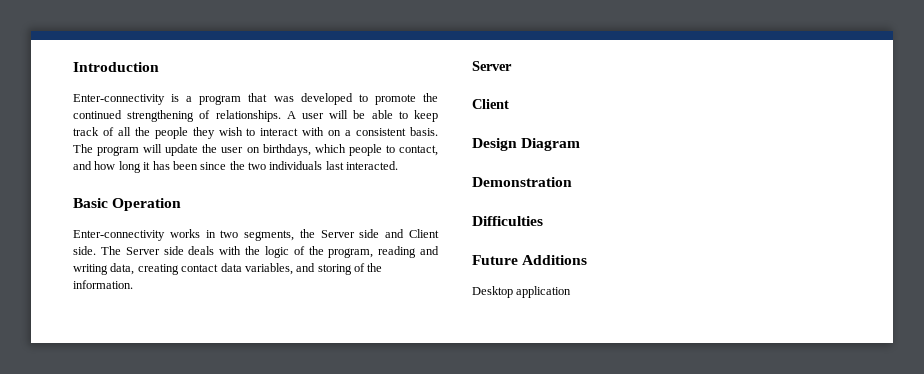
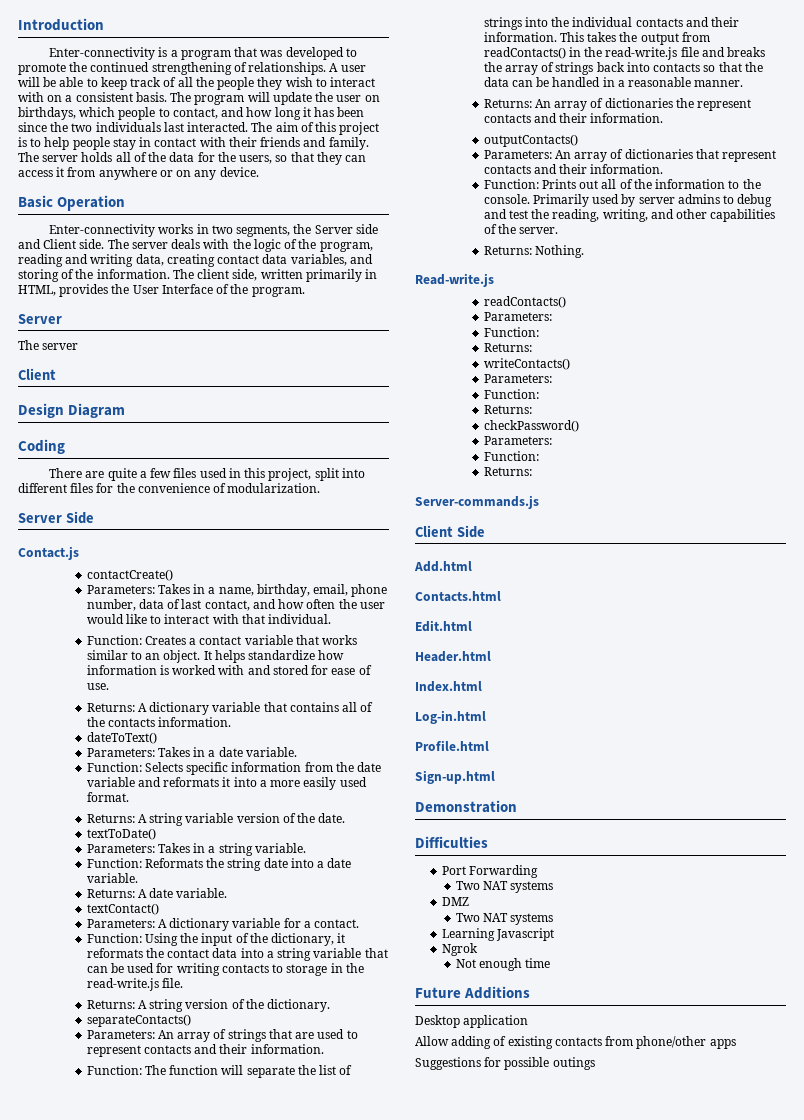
+ The aim of this project is to help people stay in contact with their friends and family. The server holds all of the data for the users, so that they can access it from anywhere or on any device.
- The Server side deals with the logic of the program, reading and writing data, creating contact data variables, and storing of the information.
+ The server deals with the logic of the program, reading and writing data, creating contact data variables, and storing of the information. The client side, written primarily in HTML, provides the User Interface of the program.
  Server
+ The server
+ Coding
+ There are quite a few files used in this project, split into different files for the convenience of modularization.
+ Server Side
+ Contact.js
+ contactCreate()
+ Parameters: Takes in a name, birthday, email, phone number, data of last contact, and how often the user would like to interact with that individual.
+ Function: Creates a contact variable that works similar to an object. It helps standardize how information is worked with and stored for ease of use.
+ Returns: A dictionary variable that contains all of the contacts information.
+ dateToText()
+ Parameters: Takes in a date variable.
+ Function: Selects specific information from the date variable and reformats it into a more easily used format.
+ Returns: A string variable version of the date.
+ textToDate()
+ Parameters: Takes in a string variable.
+ Function: Reformats the string date into a date variable.
+ Returns: A date variable.
+ textContact()
+ Parameters: A dictionary variable for a contact.
+ Function: Using the input of the dictionary, it reformats the contact data into a string variable that can be used for writing contacts to storage in the read-write.js file.
+ Returns: A string version of the dictionary.
+ separateContacts()
+ Parameters: An array of strings that are used to represent contacts and their information.
+ Function: The function will separate the list of strings into the individual contacts and their information. This takes the output from readContacts() in the read-write.js file and breaks the array of strings back into contacts so that the data can be handled in a reasonable manner.
+ Returns: An array of dictionaries the represent contacts and their information.
+ outputContacts()
+ Parameters: An array of dictionaries that represent contacts and their information.
+ Function: Prints out all of the information to the console. Primarily used by server admins to debug and test the reading, writing, and other capabilities of the server.
+ Returns: Nothing.
+ Read-write.js
+ readContacts()
+ Parameters:
+ Function:
+ Returns:
+ writeContacts()
+ Parameters:
+ Function:
+ Returns:
+ checkPassword()
+ Parameters:
+ Function:
+ Returns:
+ Server-commands.js
+ Client Side
+ Add.html
+ Contacts.html
+ Edit.html
+ Header.html
+ Index.html
+ Log-in.html
+ Profile.html
+ Sign-up.html
  Demonstration
  Difficulties
+ Port Forwarding
+ Two NAT systems
+ DMZ
+ Two NAT systems
+ Learning Javascript
+ Ngrok
+ Not enough time
  Future Additions
  Desktop application
+ Allow adding of existing contacts from phone/other apps
+ Suggestions for possible outings

